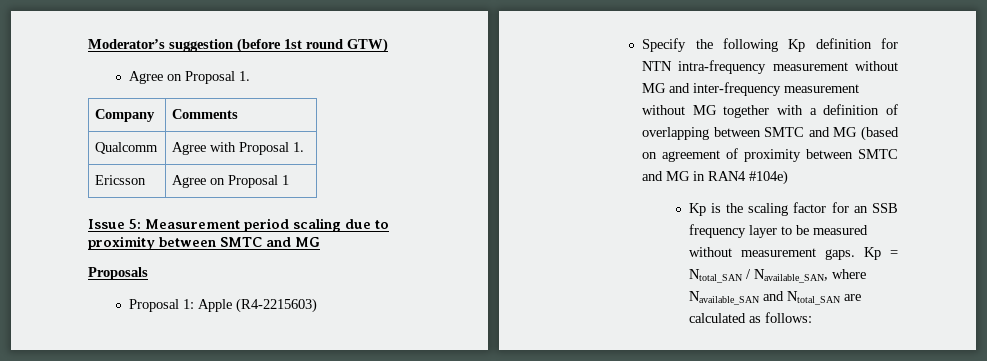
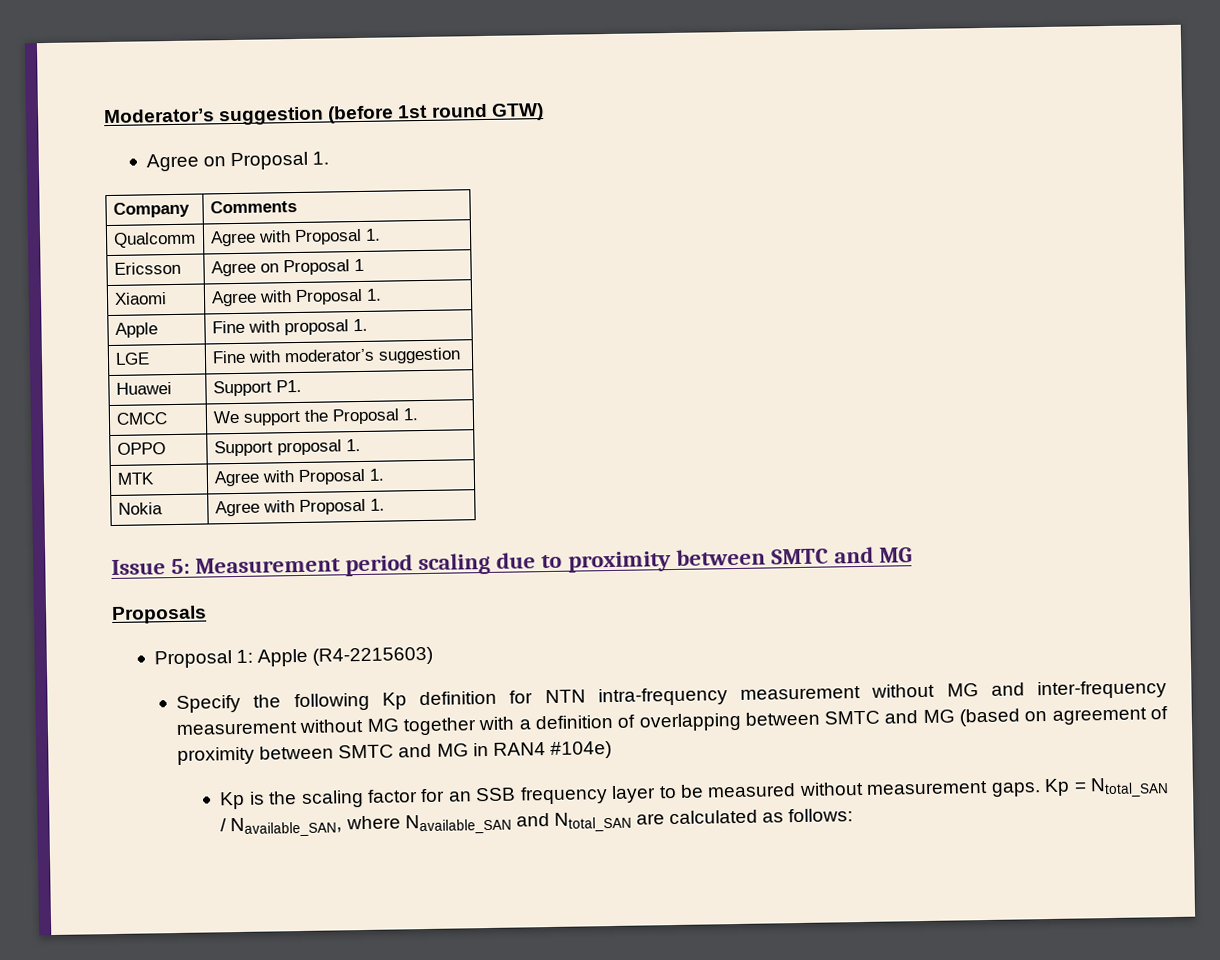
+ Xiaomi | Agree with Proposal 1.
+ Apple | Fine with proposal 1.
+ LGE | Fine with moderator’s suggestion
+ Huawei | Support P1.
+ CMCC | We support the Proposal 1.
+ OPPO | Support proposal 1.
+ MTK | Agree with Proposal 1.
+ Nokia | Agree with Proposal 1.

